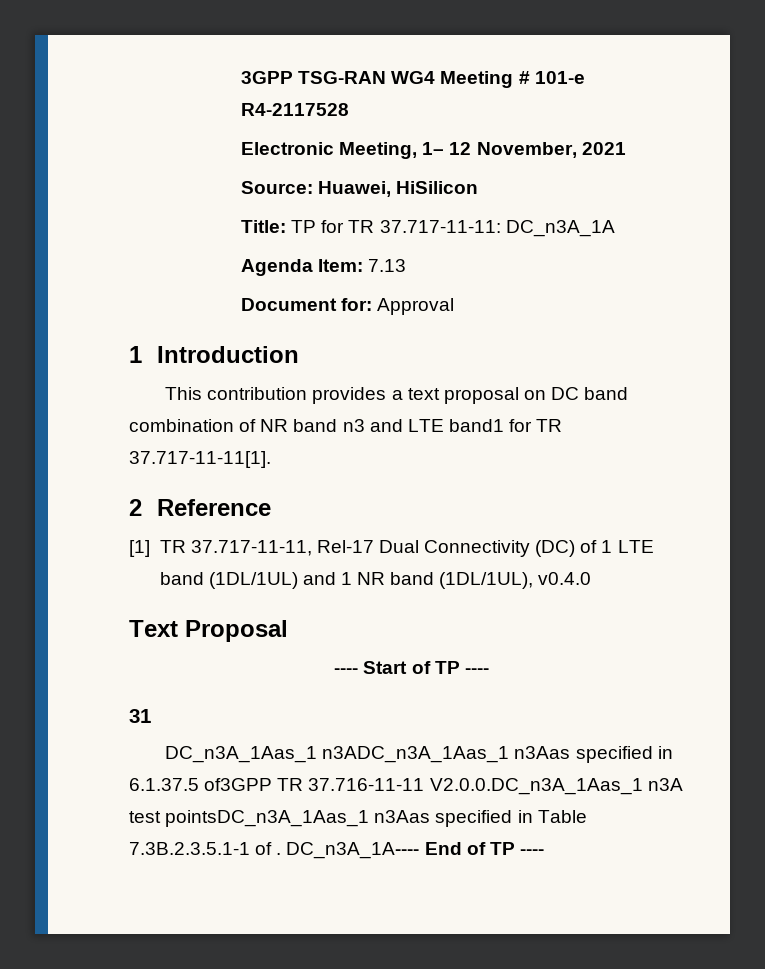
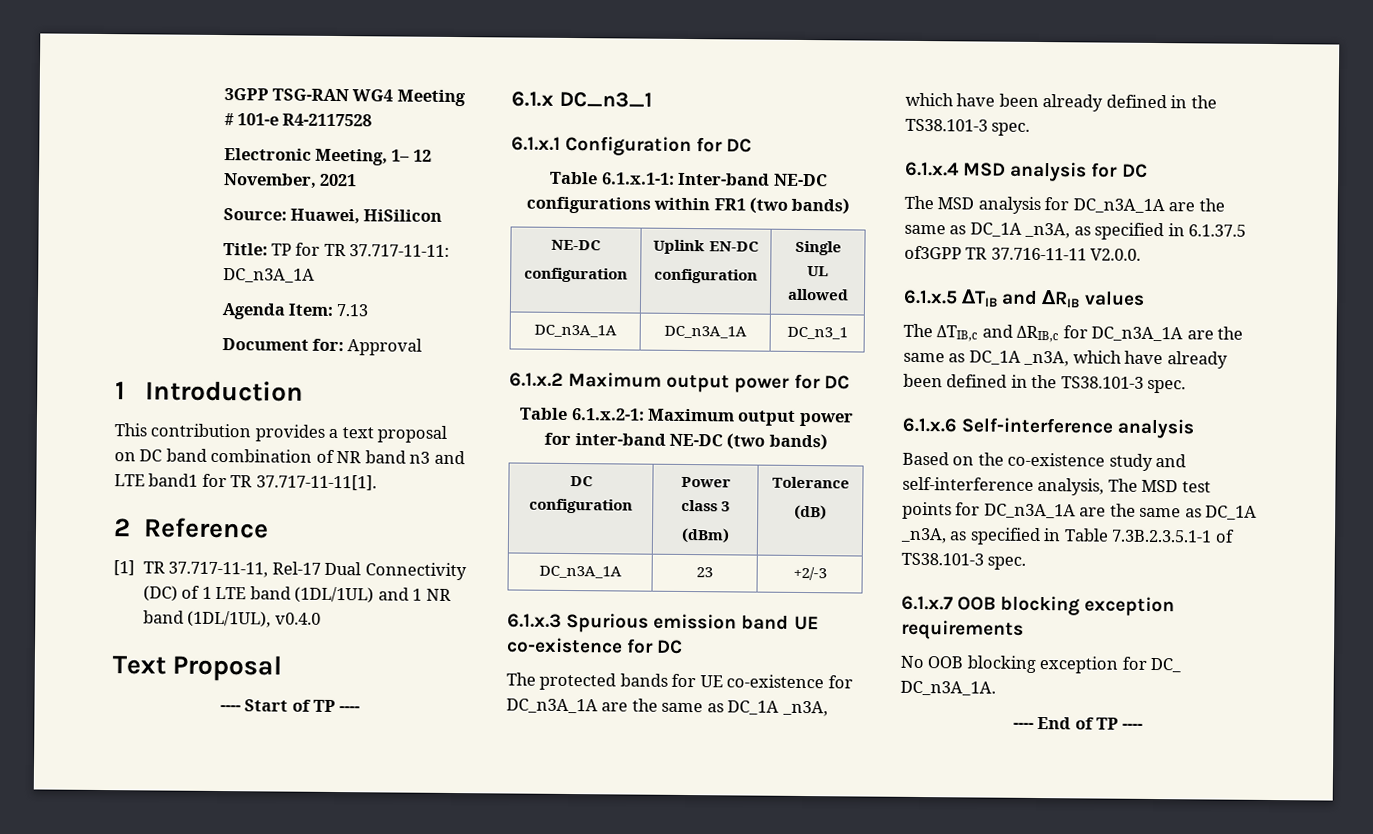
- 31
- DC_n3A_1Aas_1 n3ADC_n3A_1Aas_1 n3Aas specified in 6.1.37.5 of3GPP TR 37.716-11-11 V2.0.0.DC_n3A_1Aas_1 n3A test pointsDC_n3A_1Aas_1 n3Aas specified in Table 7.3B.2.3.5.1-1 of . DC_n3A_1A---- End of TP ----
+ 6.1.x DC_n3_1
+ 6.1.x.1 Configuration for DC
+ Table 6.1.x.1-1: Inter-band NE-DC configurations within FR1 (two bands)
+ NE-DC
+ configuration | Uplink EN-DC
+ configuration | Single UL allowed
+ DC_n3A_1A | DC_n3A_1A | DC_n3_1
+ 6.1.x.2 Maximum output power for DC
+ Table 6.1.x.2-1: Maximum output power for inter-band NE-DC (two bands)
+ DC configuration | Power class 3
+ (dBm) | Tolerance
+ (dB)
+ DC_n3A_1A | 23 | +2/-3
+ 6.1.x.3 Spurious emission band UE co-existence for DC
+ The protected bands for UE co-existence for DC_n3A_1A are the same as DC_1A _n3A, which have been already defined in the TS38.101-3 spec.
+ 6.1.x.4 MSD analysis for DC
+ The MSD analysis for DC_n3A_1A are the same as DC_1A _n3A, as specified in 6.1.37.5 of3GPP TR 37.716-11-11 V2.0.0.
+ 6.1.x.5 ∆TIB and ∆RIB values
+ The ΔTIB,c and ΔRIB,c for DC_n3A_1A are the same as DC_1A _n3A, which have already been defined in the TS38.101-3 spec.
+ 6.1.x.6 Self-interference analysis
+ Based on the co-existence study and self-interference analysis, The MSD test points for DC_n3A_1A are the same as DC_1A _n3A, as specified in Table 7.3B.2.3.5.1-1 of TS38.101-3 spec.
+ 6.1.x.7 OOB blocking exception requirements
+ No OOB blocking exception for DC_ DC_n3A_1A.
+ ---- End of TP ----

